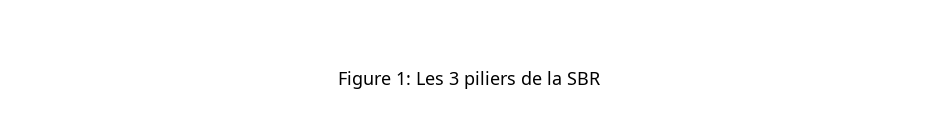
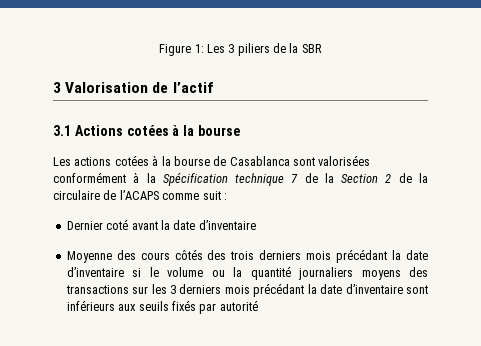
+ 3 Valorisation de l’actif
+ 3.1 Actions cotées à la bourse
+ Les actions cotées à la bourse de Casablanca sont valorisées conformément à la Spécification technique 7 de la Section 2 de la circulaire de l’ACAPS comme suit :
+ Dernier coté avant la date d’inventaire
+ Moyenne des cours côtés des trois derniers mois précédant la date d’inventaire si le volume ou la quantité journaliers moyens des transactions sur les 3 derniers mois précédant la date d’inventaire sont inférieurs aux seuils fixés par autorité

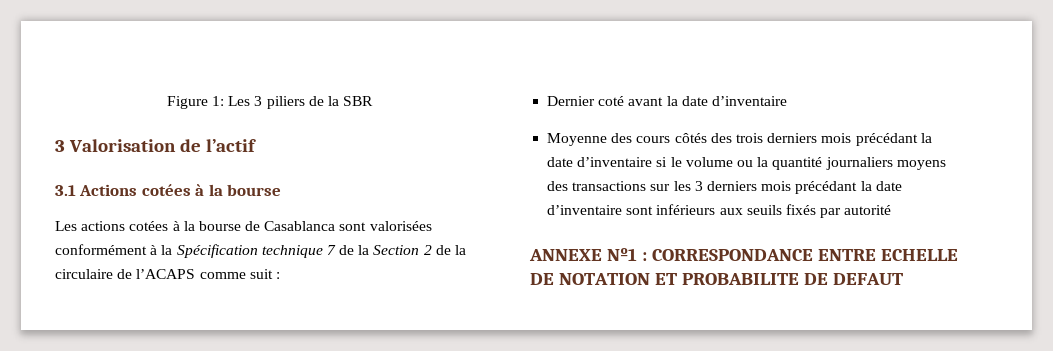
+ ANNEXE Nº1 : CORRESPONDANCE ENTRE ECHELLE DE NOTATION ET PROBABILITE DE DEFAUT

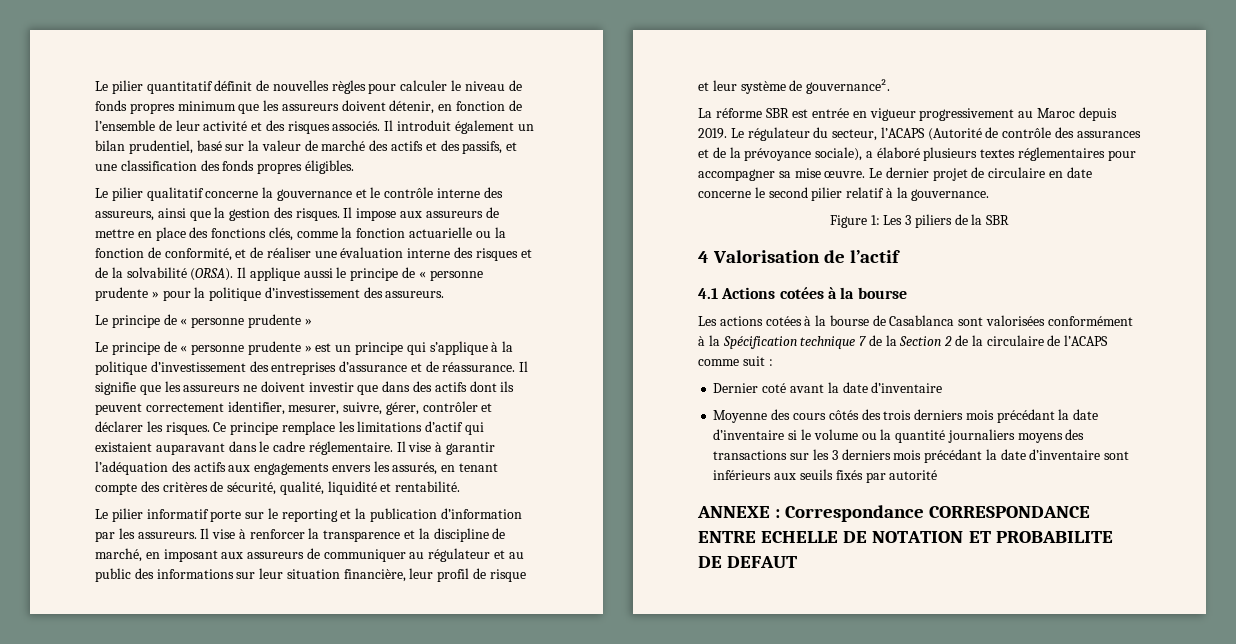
+ Le pilier quantitatif définit de nouvelles règles pour calculer le niveau de fonds propres minimum que les assureurs doivent détenir, en fonction de l’ensemble de leur activité et des risques associés. Il introduit également un bilan prudentiel, basé sur la valeur de marché des actifs et des passifs, et une classification des fonds propres éligibles.
+ Le pilier qualitatif concerne la gouvernance et le contrôle interne des assureurs, ainsi que la gestion des risques. Il impose aux assureurs de mettre en place des fonctions clés, comme la fonction actuarielle ou la fonction de conformité, et de réaliser une évaluation interne des risques et de la solvabilité (ORSA). Il applique aussi le principe de « personne prudente » pour la politique d’investissement des assureurs.
+ Le principe de « personne prudente »
+ Le principe de « personne prudente » est un principe qui s’applique à la politique d’investissement des entreprises d’assurance et de réassurance. Il signifie que les assureurs ne doivent investir que dans des actifs dont ils peuvent correctement identifier, mesurer, suivre, gérer, contrôler et déclarer les risques. Ce principe remplace les limitations d’actif qui existaient auparavant dans le cadre réglementaire. Il vise à garantir l’adéquation des actifs aux engagements envers les assurés, en tenant compte des critères de sécurité, qualité, liquidité et rentabilité.
+ Le pilier informatif porte sur le reporting et la publication d’information par les assureurs. Il vise à renforcer la transparence et la discipline de marché, en imposant aux assureurs de communiquer au régulateur et au public des informations sur leur situation financière, leur profil de risque et leur système de gouvernance².
+ La réforme SBR est entrée en vigueur progressivement au Maroc depuis 2019. Le régulateur du secteur, l’ACAPS (Autorité de contrôle des assurances et de la prévoyance sociale), a élaboré plusieurs textes réglementaires pour accompagner sa mise œuvre. Le dernier projet de circulaire en date concerne le second pilier relatif à la gouvernance.
- 3 Valorisation de l’actif
+ 4 Valorisation de l’actif
- 3.1 Actions cotées à la bourse
+ 4.1 Actions cotées à la bourse
- ANNEXE Nº1 : CORRESPONDANCE ENTRE ECHELLE DE NOTATION ET PROBABILITE DE DEFAUT
+ ANNEXE : Correspondance CORRESPONDANCE ENTRE ECHELLE DE NOTATION ET PROBABILITE DE DEFAUT

